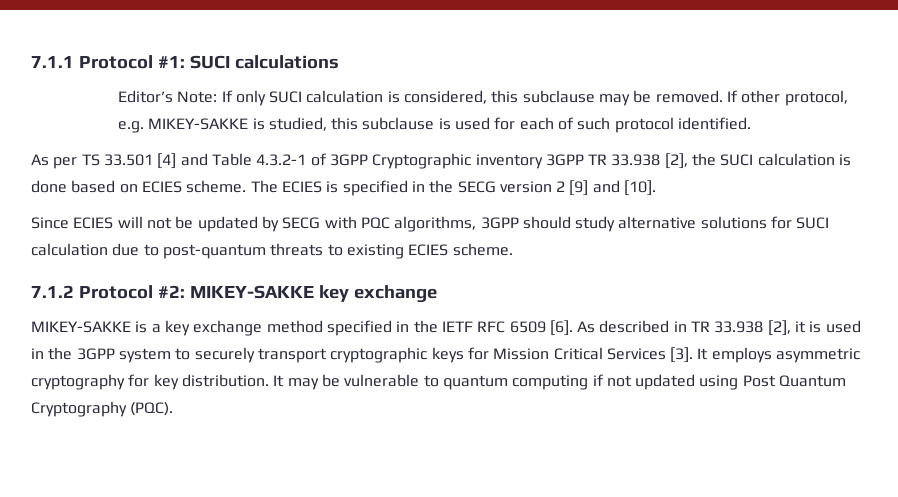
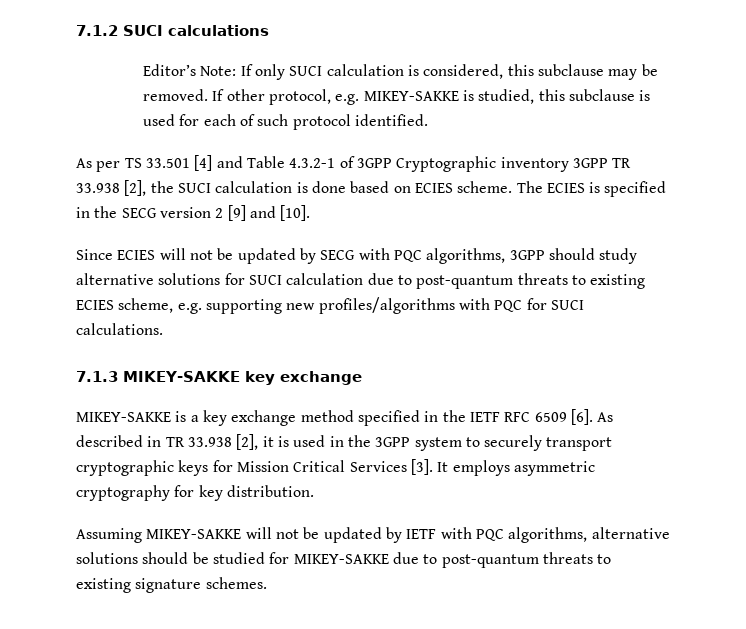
- 7.1.1 Protocol #1: SUCI calculations
+ 7.1.2 SUCI calculations
- Since ECIES will not be updated by SECG with PQC algorithms, 3GPP should study alternative solutions for SUCI calculation due to post-quantum threats to existing ECIES scheme.
- 7.1.2 Protocol #2: MIKEY-SAKKE key exchange
+ Since ECIES will not be updated by SECG with PQC algorithms, 3GPP should study alternative solutions for SUCI calculation due to post-quantum threats to existing ECIES scheme, e.g. supporting new profiles/algorithms with PQC for SUCI calculations.
+ 7.1.3 MIKEY-SAKKE key exchange
- It employs asymmetric cryptography for key distribution. It may be vulnerable to quantum computing if not updated using Post Quantum Cryptography (PQC).
+ It employs asymmetric cryptography for key distribution.
+ Assuming MIKEY-SAKKE will not be updated by IETF with PQC algorithms, alternative solutions should be studied for MIKEY-SAKKE due to post-quantum threats to existing signature schemes.

